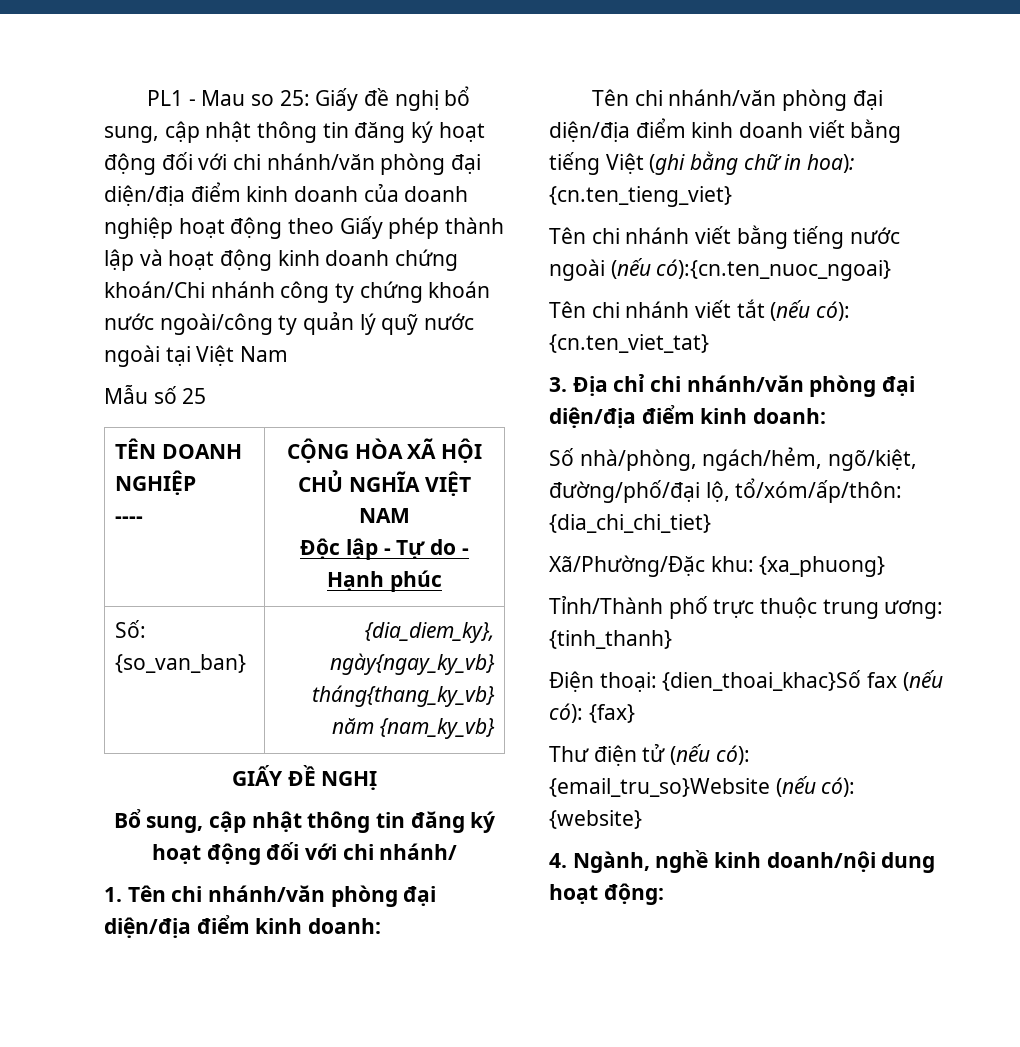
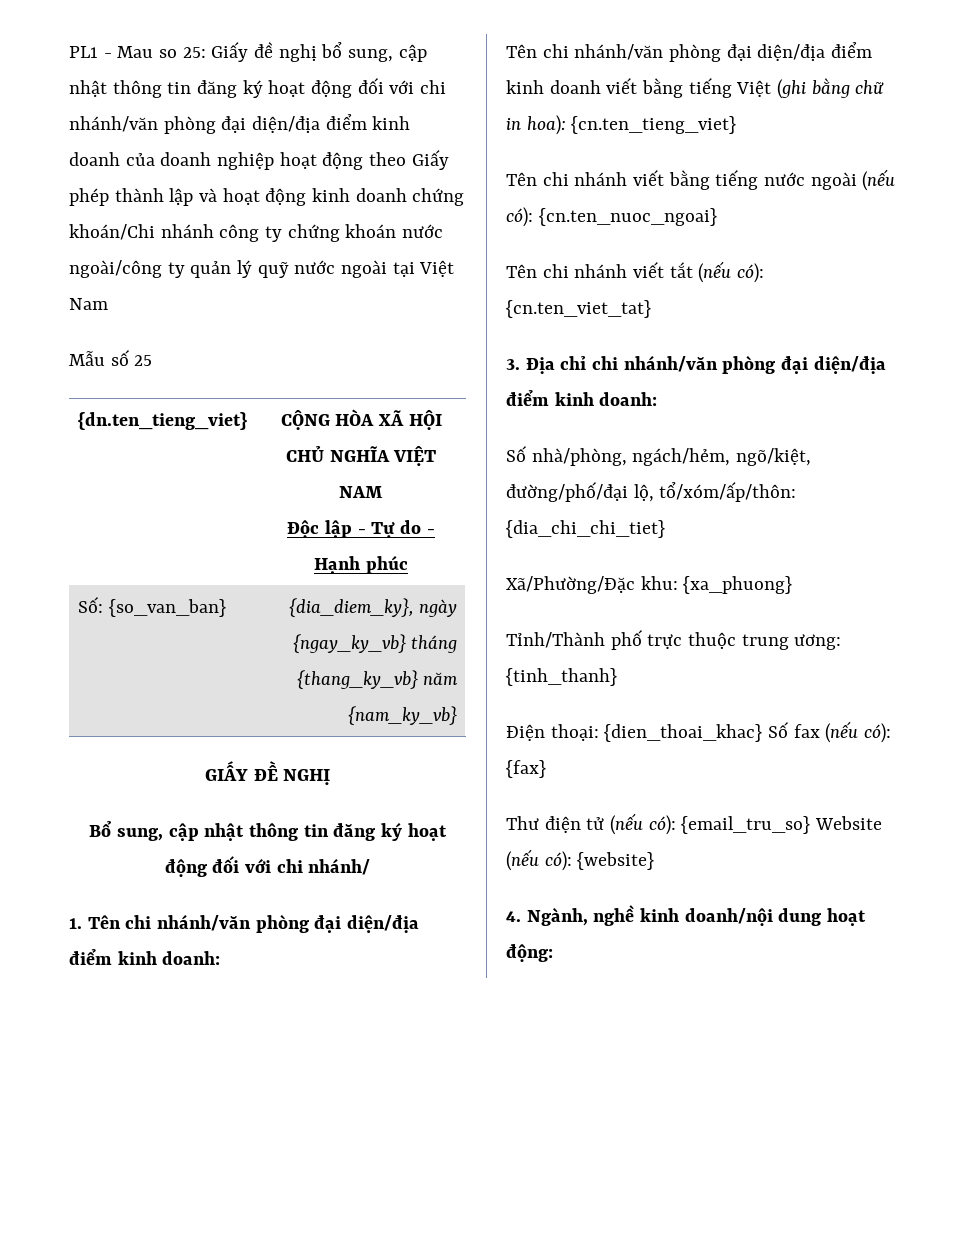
- TÊN DOANH NGHIỆP
- ---- | CỘNG HÒA XÃ HỘI CHỦ NGHĨA VIỆT NAM
+ {dn.ten_tieng_viet} | CỘNG HÒA XÃ HỘI CHỦ NGHĨA VIỆT NAM
- Số: {so_van_ban} | {dia_diem_ky}, ngày{ngay_ky_vb} tháng{thang_ky_vb} năm {nam_ky_vb}
+ Số: {so_van_ban} | {dia_diem_ky}, ngày {ngay_ky_vb} tháng {thang_ky_vb} năm {nam_ky_vb}
- Tên chi nhánh viết bằng tiếng nước ngoài (nếu có):{cn.ten_nuoc_ngoai}
+ Tên chi nhánh viết bằng tiếng nước ngoài (nếu có): {cn.ten_nuoc_ngoai}
- Điện thoại: {dien_thoai_khac}Số fax (nếu có): {fax}
+ Điện thoại: {dien_thoai_khac} Số fax (nếu có): {fax}
- Thư điện tử (nếu có): {email_tru_so}Website (nếu có): {website}
+ Thư điện tử (nếu có): {email_tru_so} Website (nếu có): {website}

